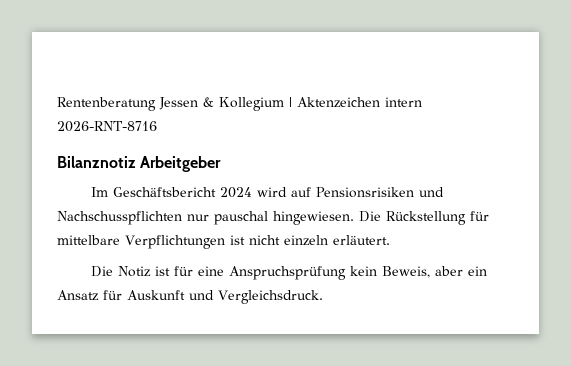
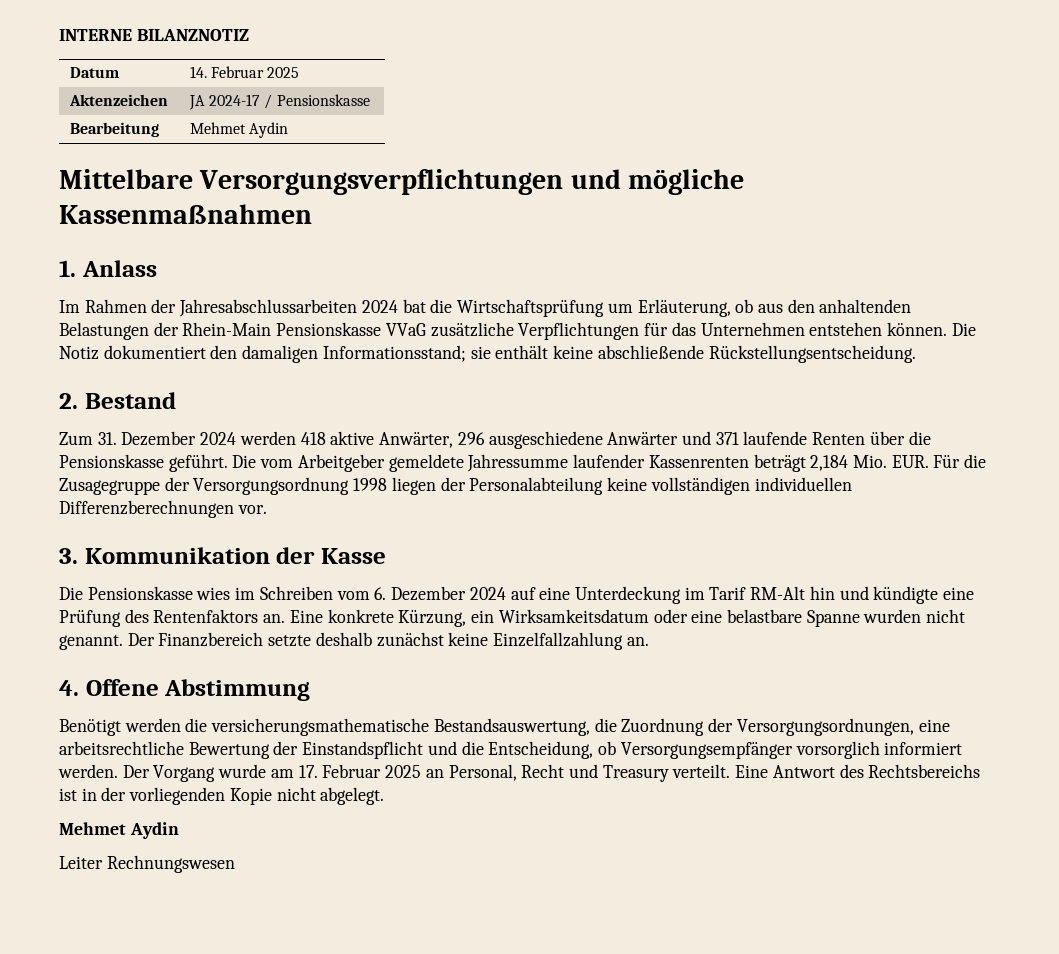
- Rentenberatung Jessen & Kollegium | Aktenzeichen intern 2026-RNT-8716
- Bilanznotiz Arbeitgeber
- Im Geschäftsbericht 2024 wird auf Pensionsrisiken und Nachschusspflichten nur pauschal hingewiesen. Die Rückstellung für mittelbare Verpflichtungen ist nicht einzeln erläutert.
- Die Notiz ist für eine Anspruchsprüfung kein Beweis, aber ein Ansatz für Auskunft und Vergleichsdruck.
+ INTERNE BILANZNOTIZ
+ Datum | 14. Februar 2025
+ Aktenzeichen | JA 2024-17 / Pensionskasse
+ Bearbeitung | Mehmet Aydin
+ Mittelbare Versorgungsverpflichtungen und mögliche Kassenmaßnahmen
+ 1. Anlass
+ Im Rahmen der Jahresabschlussarbeiten 2024 bat die Wirtschaftsprüfung um Erläuterung, ob aus den anhaltenden Belastungen der Rhein-Main Pensionskasse VVaG zusätzliche Verpflichtungen für das Unternehmen entstehen können. Die Notiz dokumentiert den damaligen Informationsstand; sie enthält keine abschließende Rückstellungsentscheidung.
+ 2. Bestand
+ Zum 31. Dezember 2024 werden 418 aktive Anwärter, 296 ausgeschiedene Anwärter und 371 laufende Renten über die Pensionskasse geführt. Die vom Arbeitgeber gemeldete Jahressumme laufender Kassenrenten beträgt 2,184 Mio. EUR. Für die Zusagegruppe der Versorgungsordnung 1998 liegen der Personalabteilung keine vollständigen individuellen Differenzberechnungen vor.
+ 3. Kommunikation der Kasse
+ Die Pensionskasse wies im Schreiben vom 6. Dezember 2024 auf eine Unterdeckung im Tarif RM-Alt hin und kündigte eine Prüfung des Rentenfaktors an. Eine konkrete Kürzung, ein Wirksamkeitsdatum oder eine belastbare Spanne wurden nicht genannt. Der Finanzbereich setzte deshalb zunächst keine Einzelfallzahlung an.
+ 4. Offene Abstimmung
+ Benötigt werden die versicherungsmathematische Bestandsauswertung, die Zuordnung der Versorgungsordnungen, eine arbeitsrechtliche Bewertung der Einstandspflicht und die Entscheidung, ob Versorgungsempfänger vorsorglich informiert werden. Der Vorgang wurde am 17. Februar 2025 an Personal, Recht und Treasury verteilt. Eine Antwort des Rechtsbereichs ist in der vorliegenden Kopie nicht abgelegt.
+ Mehmet Aydin
+ Leiter Rechnungswesen

